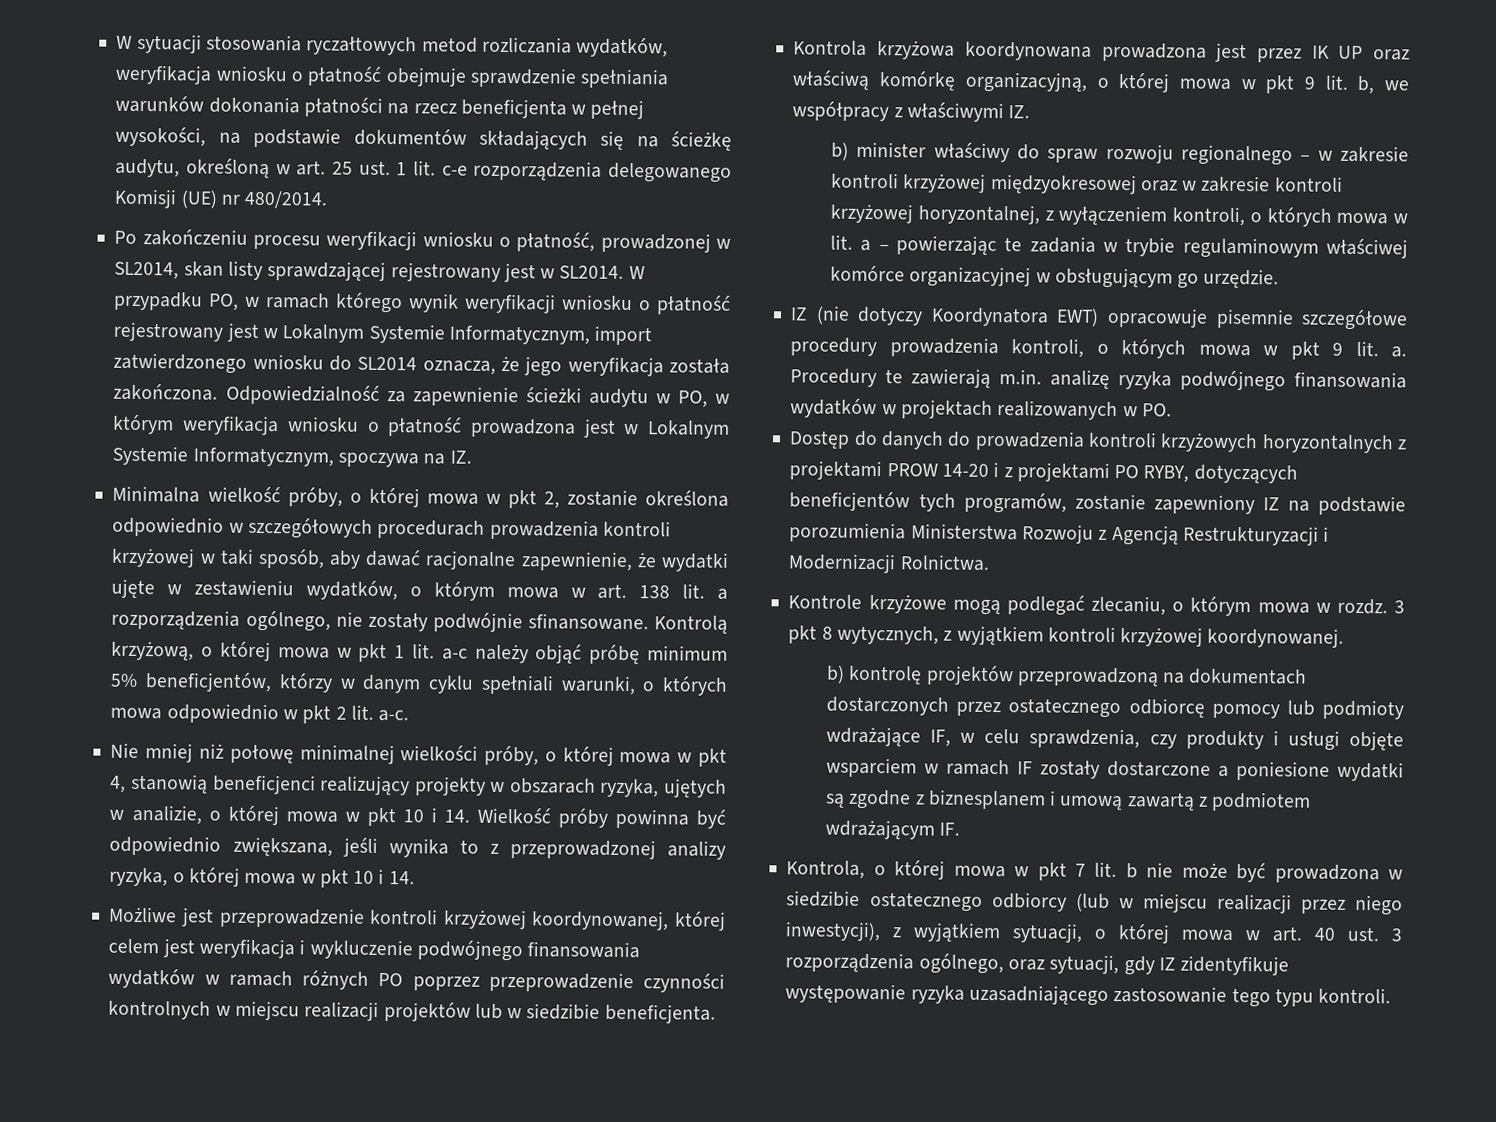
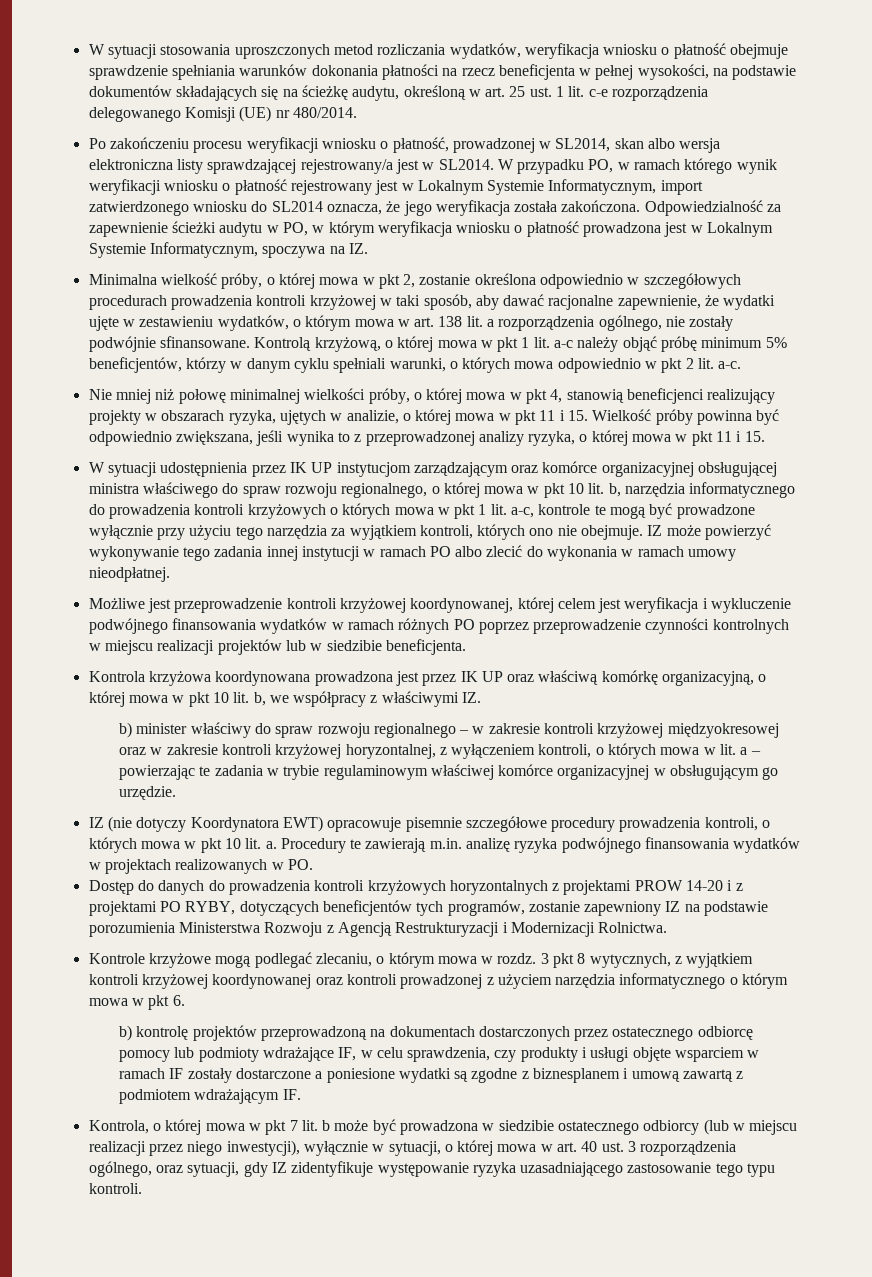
- W sytuacji stosowania ryczałtowych metod rozliczania wydatków, weryfikacja wniosku o płatność obejmuje sprawdzenie spełniania warunków dokonania płatności na rzecz beneficjenta w pełnej wysokości, na podstawie dokumentów składających się na ścieżkę audytu, określoną w art. 25 ust. 1 lit. c-e rozporządzenia delegowanego Komisji (UE) nr 480/2014.
+ W sytuacji stosowania uproszczonych metod rozliczania wydatków, weryfikacja wniosku o płatność obejmuje sprawdzenie spełniania warunków dokonania płatności na rzecz beneficjenta w pełnej wysokości, na podstawie dokumentów składających się na ścieżkę audytu, określoną w art. 25 ust. 1 lit. c-e rozporządzenia delegowanego Komisji (UE) nr 480/2014.
- Po zakończeniu procesu weryfikacji wniosku o płatność, prowadzonej w SL2014, skan listy sprawdzającej rejestrowany jest w SL2014.
+ Po zakończeniu procesu weryfikacji wniosku o płatność, prowadzonej w SL2014, skan albo wersja elektroniczna listy sprawdzającej rejestrowany/a jest w SL2014.
- Nie mniej niż połowę minimalnej wielkości próby, o której mowa w pkt 4, stanowią beneficjenci realizujący projekty w obszarach ryzyka, ujętych w analizie, o której mowa w pkt 10 i 14. Wielkość próby powinna być odpowiednio zwiększana, jeśli wynika to z przeprowadzonej analizy ryzyka, o której mowa w pkt 10 i 14.
+ Nie mniej niż połowę minimalnej wielkości próby, o której mowa w pkt 4, stanowią beneficjenci realizujący projekty w obszarach ryzyka, ujętych w analizie, o której mowa w pkt 11 i 15. Wielkość próby powinna być odpowiednio zwiększana, jeśli wynika to z przeprowadzonej analizy ryzyka, o której mowa w pkt 11 i 15.
+ W sytuacji udostępnienia przez IK UP instytucjom zarządzającym oraz komórce organizacyjnej obsługującej ministra właściwego do spraw rozwoju regionalnego, o której mowa w pkt 10 lit. b, narzędzia informatycznego do prowadzenia kontroli krzyżowych o których mowa w pkt 1 lit. a-c, kontrole te mogą być prowadzone wyłącznie przy użyciu tego narzędzia za wyjątkiem kontroli, których ono nie obejmuje. IZ może powierzyć wykonywanie tego zadania innej instytucji w ramach PO albo zlecić do wykonania w ramach umowy nieodpłatnej.
- Kontrola krzyżowa koordynowana prowadzona jest przez IK UP oraz właściwą komórkę organizacyjną, o której mowa w pkt 9 lit. b, we współpracy z właściwymi IZ.
+ Kontrola krzyżowa koordynowana prowadzona jest przez IK UP oraz właściwą komórkę organizacyjną, o której mowa w pkt 10 lit. b, we współpracy z właściwymi IZ.
- IZ (nie dotyczy Koordynatora EWT) opracowuje pisemnie szczegółowe procedury prowadzenia kontroli, o których mowa w pkt 9 lit. a.
+ IZ (nie dotyczy Koordynatora EWT) opracowuje pisemnie szczegółowe procedury prowadzenia kontroli, o których mowa w pkt 10 lit. a.
- 3 pkt 8 wytycznych, z wyjątkiem kontroli krzyżowej koordynowanej.
+ 3 pkt 8 wytycznych, z wyjątkiem kontroli krzyżowej koordynowanej oraz kontroli prowadzonej z użyciem narzędzia informatycznego o którym mowa w pkt 6.
- Kontrola, o której mowa w pkt 7 lit. b nie może być prowadzona w siedzibie ostatecznego odbiorcy (lub w miejscu realizacji przez niego inwestycji), z wyjątkiem sytuacji, o której mowa w art. 40 ust. 3 rozporządzenia ogólnego, oraz sytuacji, gdy IZ zidentyfikuje występowanie ryzyka uzasadniającego zastosowanie tego typu kontroli.
+ Kontrola, o której mowa w pkt 7 lit. b może być prowadzona w siedzibie ostatecznego odbiorcy (lub w miejscu realizacji przez niego inwestycji), wyłącznie w sytuacji, o której mowa w art. 40 ust. 3 rozporządzenia ogólnego, oraz sytuacji, gdy IZ zidentyfikuje występowanie ryzyka uzasadniającego zastosowanie tego typu kontroli.

